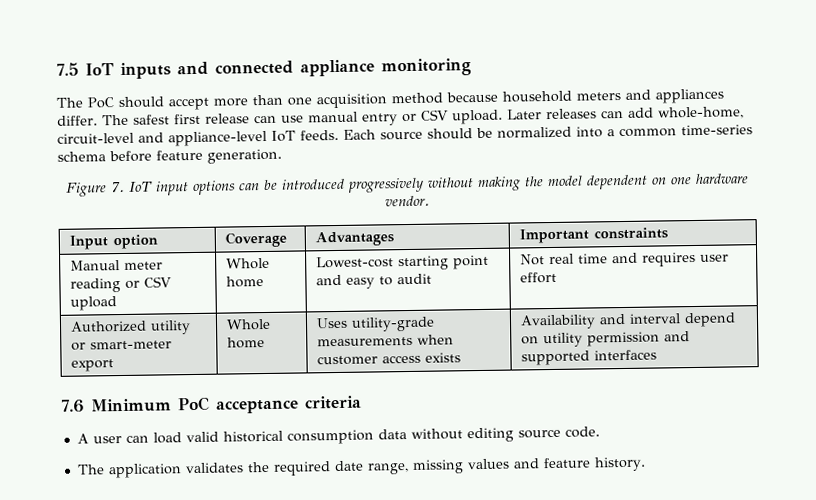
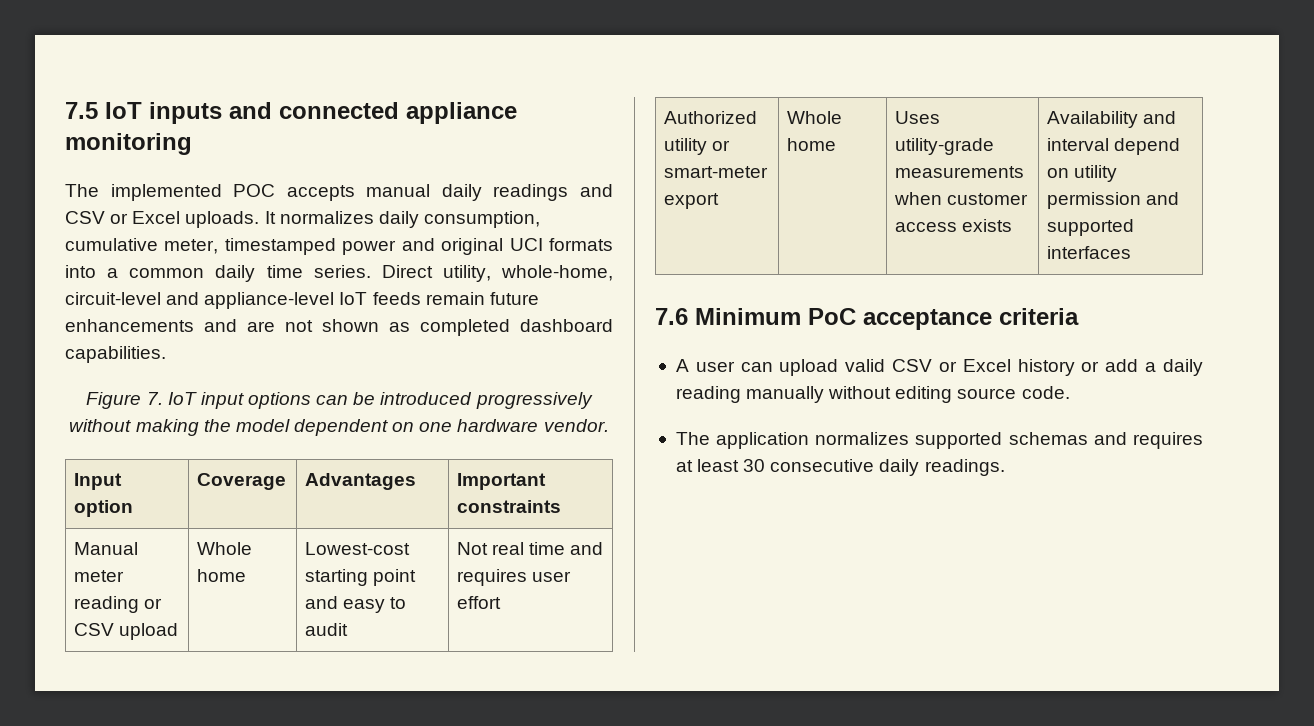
- The PoC should accept more than one acquisition method because household meters and appliances differ. The safest first release can use manual entry or CSV upload. Later releases can add whole-home, circuit-level and appliance-level IoT feeds. Each source should be normalized into a common time-series schema before feature generation.
+ The implemented POC accepts manual daily readings and CSV or Excel uploads. It normalizes daily consumption, cumulative meter, timestamped power and original UCI formats into a common daily time series. Direct utility, whole-home, circuit-level and appliance-level IoT feeds remain future enhancements and are not shown as completed dashboard capabilities.
- A user can load valid historical consumption data without editing source code.
+ A user can upload valid CSV or Excel history or add a daily reading manually without editing source code.
- The application validates the required date range, missing values and feature history.
+ The application normalizes supported schemas and requires at least 30 consecutive daily readings.

